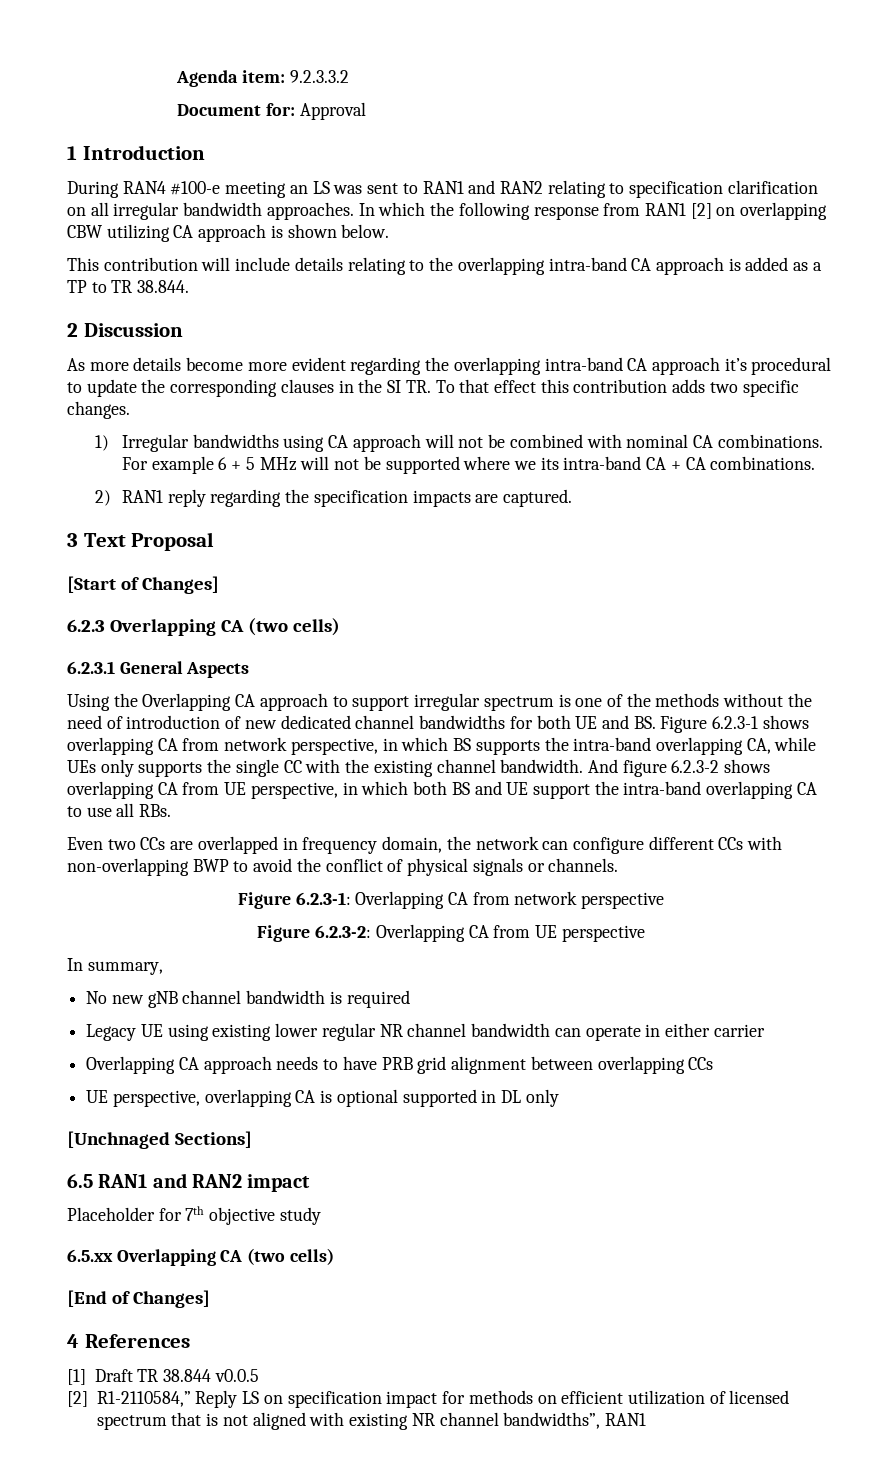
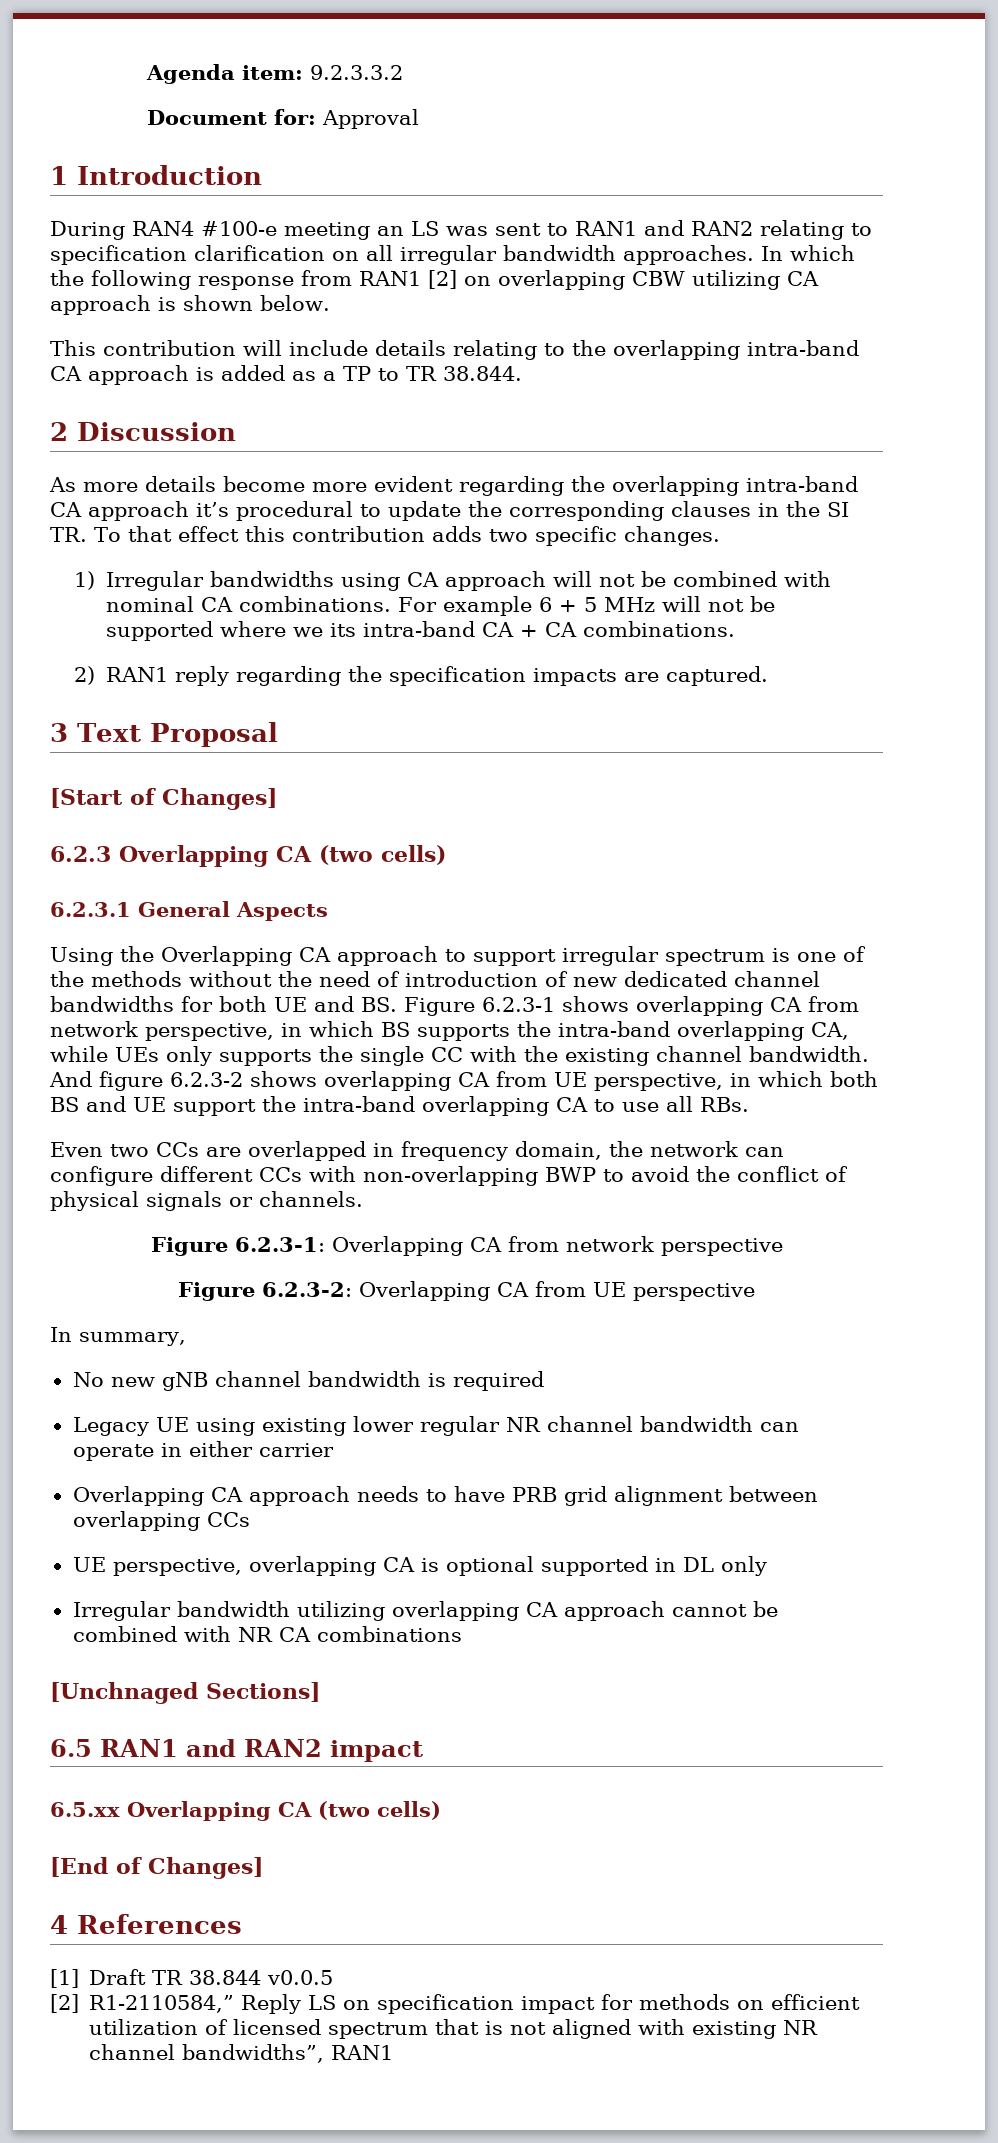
+ Irregular bandwidth utilizing overlapping CA approach cannot be combined with NR CA combinations
- Placeholder for 7th objective study

